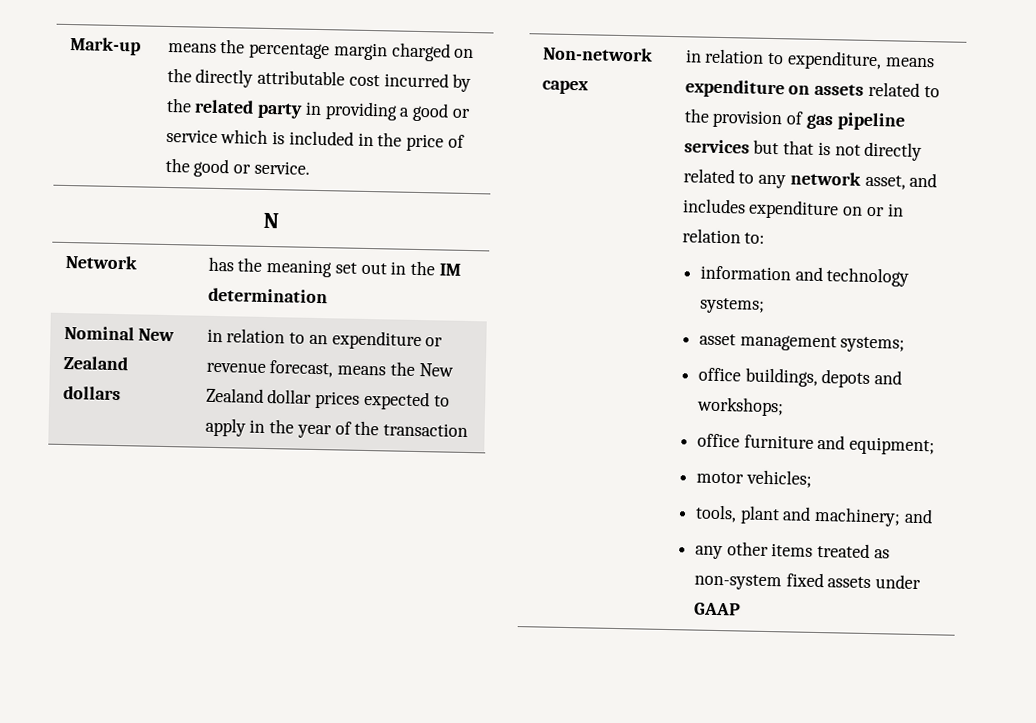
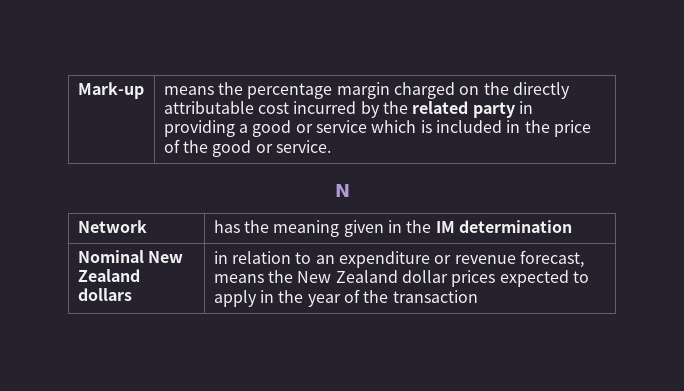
- Network | has the meaning set out in the IM determination
+ Network | has the meaning given in the IM determination
- Non-network capex | in relation to expenditure, means expenditure on assets related to the provision of gas pipeline services but that is not directly related to any network asset, and includes expenditure on or in relation to:
- information and technology systems;
- asset management systems;
- office buildings, depots and workshops;
- office furniture and equipment;
- motor vehicles;
- tools, plant and machinery; and
- any other items treated as non-system fixed assets under GAAP

